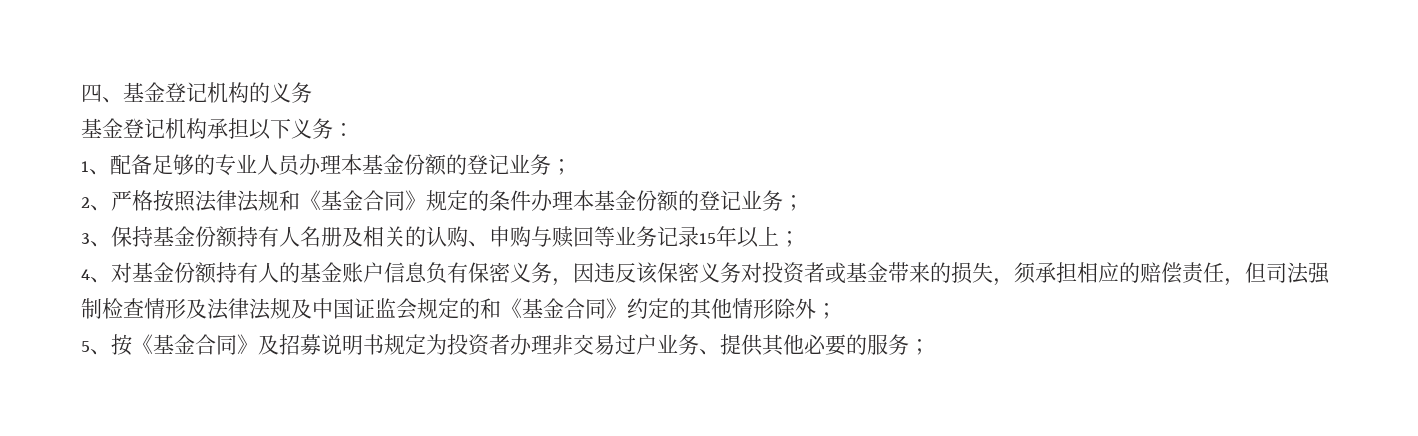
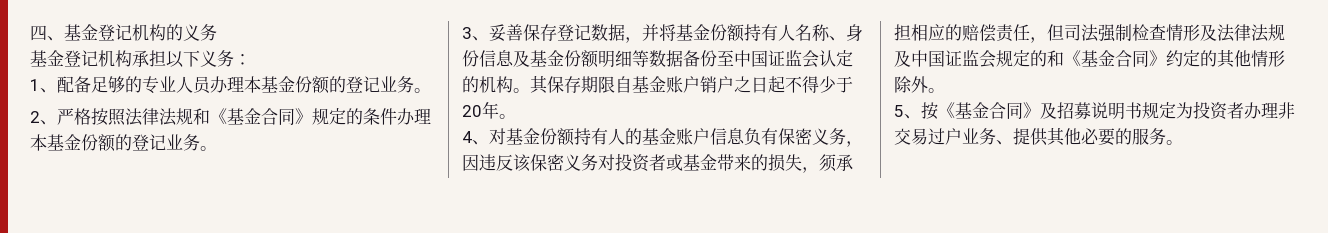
- 1、配备足够的专业人员办理本基金份额的登记业务；
+ 1、配备足够的专业人员办理本基金份额的登记业务。
- 2、严格按照法律法规和《基金合同》规定的条件办理本基金份额的登记业务；
+ 2、严格按照法律法规和《基金合同》规定的条件办理本基金份额的登记业务。
- 3、保持基金份额持有人名册及相关的认购、申购与赎回等业务记录15年以上；
+ 3、妥善保存登记数据，并将基金份额持有人名称、身份信息及基金份额明细等数据备份至中国证监会认定的机构。其保存期限自基金账户销户之日起不得少于20年。
- 4、对基金份额持有人的基金账户信息负有保密义务，因违反该保密义务对投资者或基金带来的损失，须承担相应的赔偿责任，但司法强制检查情形及法律法规及中国证监会规定的和《基金合同》约定的其他情形除外；
+ 4、对基金份额持有人的基金账户信息负有保密义务，因违反该保密义务对投资者或基金带来的损失，须承担相应的赔偿责任，但司法强制检查情形及法律法规及中国证监会规定的和《基金合同》约定的其他情形除外。
- 5、按《基金合同》及招募说明书规定为投资者办理非交易过户业务、提供其他必要的服务；
+ 5、按《基金合同》及招募说明书规定为投资者办理非交易过户业务、提供其他必要的服务。

